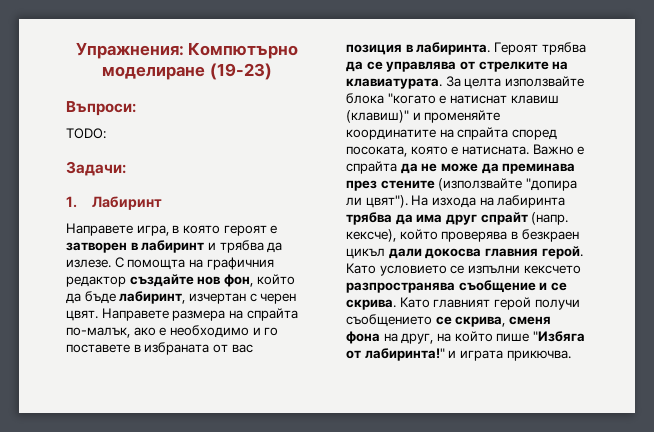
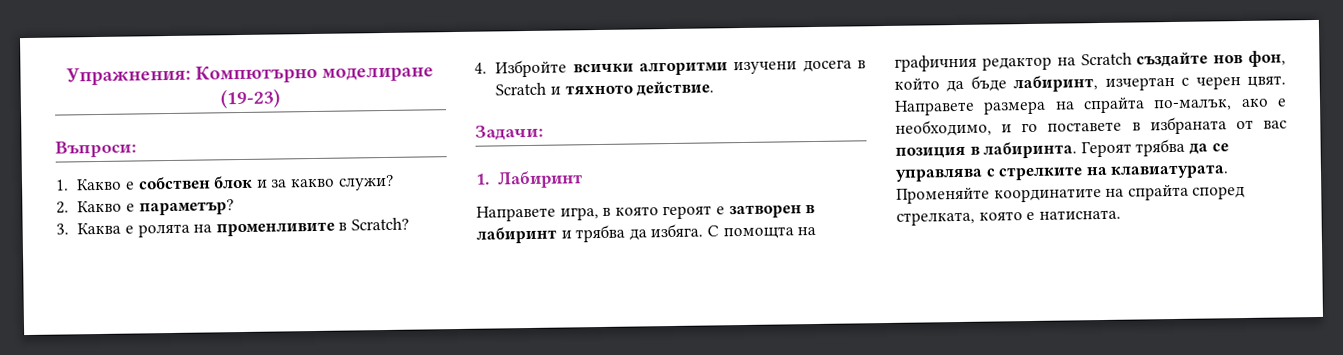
- TODO:
+ 1. Какво е собствен блок и за какво служи?
+ 2. Какво е параметър?
+ 3. Каква е ролята на променливите в Scratch?
+ 4. Избройте всички алгоритми изучени досега в Scratch и тяхното действие.
- Направете игра, в която героят е затворен в лабиринт и трябва да излезе.
+ Направете игра, в която героят е затворен в лабиринт и трябва да избяга.
- С помощта на графичния редактор създайте нов фон, който да бъде лабиринт, изчертан с черен цвят.
+ С помощта на графичния редактор на Scratch създайте нов фон, който да бъде лабиринт, изчертан с черен цвят.
- Направете размера на спрайта по-малък, ако е необходимо и го поставете в избраната от вас позиция в лабиринта.
+ Направете размера на спрайта по-малък, ако е необходимо, и го поставете в избраната от вас позиция в лабиринта.
- Героят трябва да се управлява от стрелките на клавиатурата.
+ Героят трябва да се управлява с стрелките на клавиатурата.
- За целта използвайте блока "когато е натиснат клавиш (клавиш)" и променяйте координатите на спрайта според посоката, която е натисната. Важно е спрайта да не може да преминава през стените (използвайте "допира ли цвят"). На изхода на лабиринта трябва да има друг спрайт (напр. кексче), който проверява в безкраен цикъл дали докосва главния герой. Като условието се изпълни кексчето разпространява съобщение и се скрива. Като главният герой получи съобщението се скрива, сменя фона на друг, на който пише "Избяга от лабиринта!" и играта прикючва.
+ Променяйте координатите на спрайта според стрелката, която е натисната.

